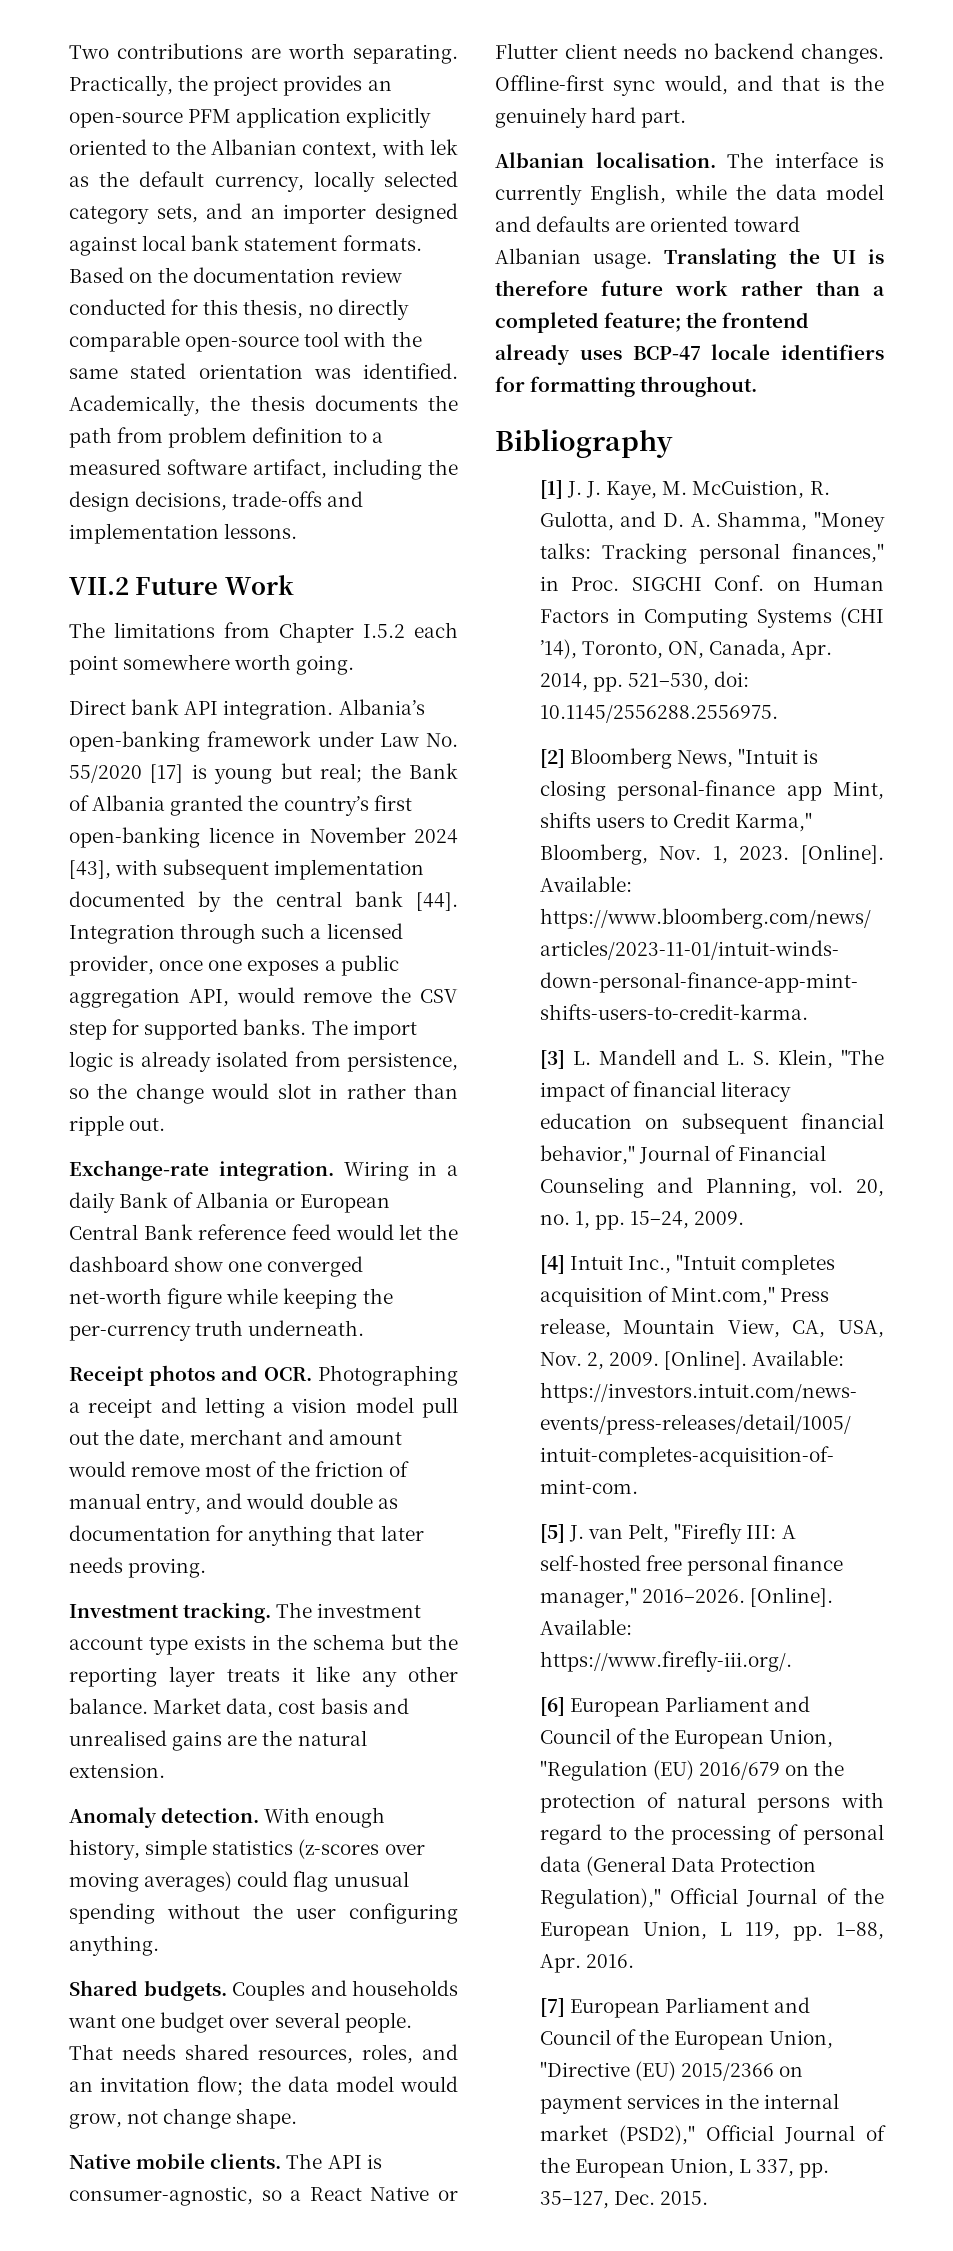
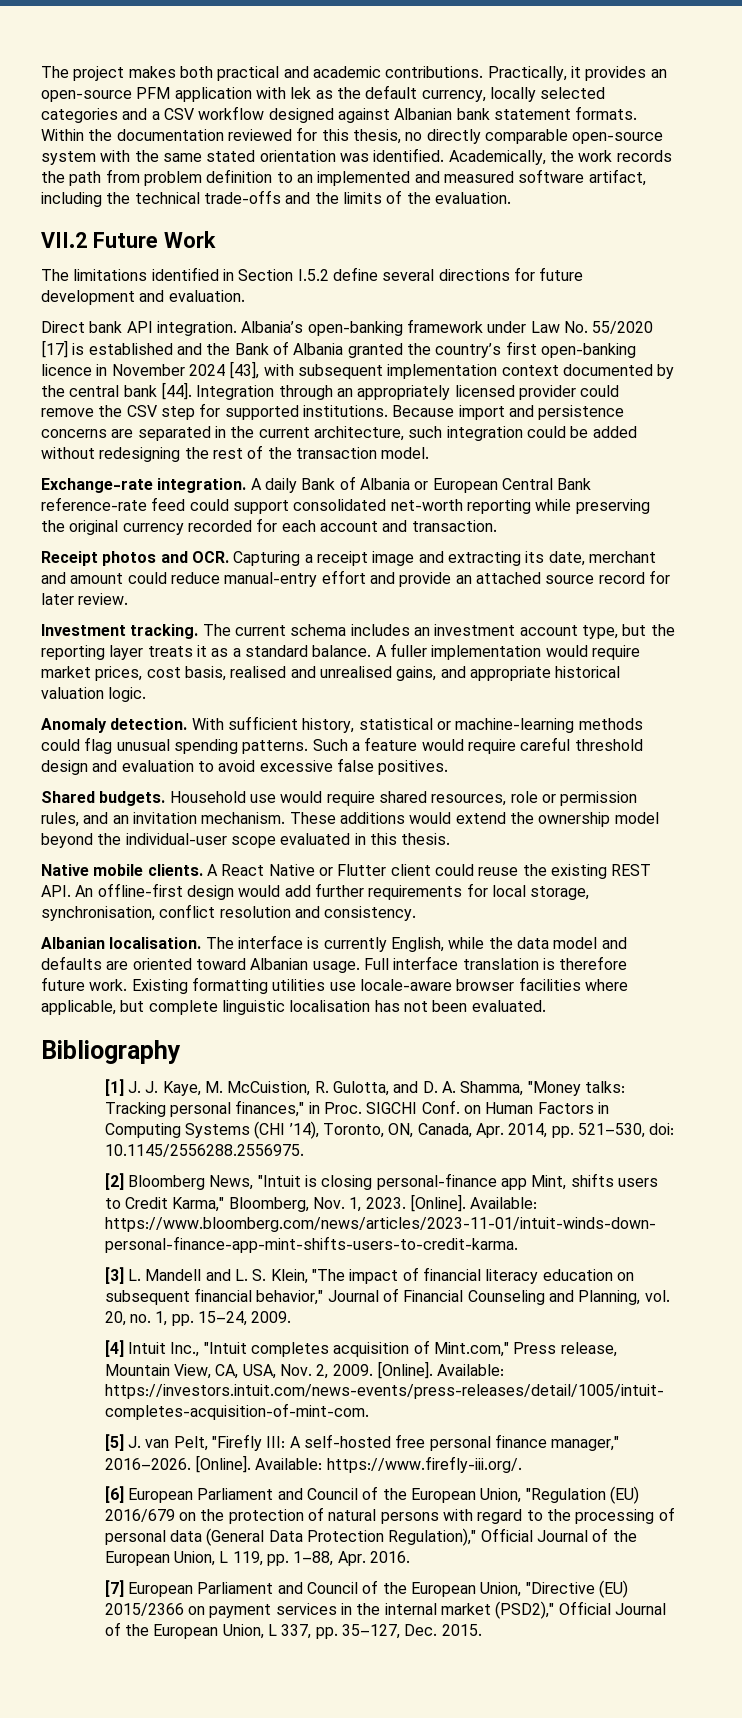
- Two contributions are worth separating. Practically, the project provides an open-source PFM application explicitly oriented to the Albanian context, with lek as the default currency, locally selected category sets, and an importer designed against local bank statement formats.
+ The project makes both practical and academic contributions. Practically, it provides an open-source PFM application with lek as the default currency, locally selected categories and a CSV workflow designed against Albanian bank statement formats.
- Based on the documentation review conducted for this thesis, no directly comparable open-source tool with the same stated orientation was identified.
+ Within the documentation reviewed for this thesis, no directly comparable open-source system with the same stated orientation was identified.
- Academically, the thesis documents the path from problem definition to a measured software artifact, including the design decisions, trade-offs and implementation lessons.
+ Academically, the work records the path from problem definition to an implemented and measured software artifact, including the technical trade-offs and the limits of the evaluation.
- The limitations from Chapter I.5.2 each point somewhere worth going.
+ The limitations identified in Section I.5.2 define several directions for future development and evaluation.
- Albania’s open-banking framework under Law No. 55/2020 [17] is young but real; the Bank of Albania granted the country’s first open-banking licence in November 2024 [43], with subsequent implementation documented by the central bank [44].
+ Albania’s open-banking framework under Law No. 55/2020 [17] is established and the Bank of Albania granted the country’s first open-banking licence in November 2024 [43], with subsequent implementation context documented by the central bank [44].
- Integration through such a licensed provider, once one exposes a public aggregation API, would remove the CSV step for supported banks. The import logic is already isolated from persistence, so the change would slot in rather than ripple out.
+ Integration through an appropriately licensed provider could remove the CSV step for supported institutions. Because import and persistence concerns are separated in the current architecture, such integration could be added without redesigning the rest of the transaction model.
- Wiring in a daily Bank of Albania or European Central Bank reference feed would let the dashboard show one converged net-worth figure while keeping the per-currency truth underneath.
+ A daily Bank of Albania or European Central Bank reference-rate feed could support consolidated net-worth reporting while preserving the original currency recorded for each account and transaction.
- Receipt photos and OCR. Photographing a receipt and letting a vision model pull out the date, merchant and amount would remove most of the friction of manual entry, and would double as documentation for anything that later needs proving.
- Investment tracking. The investment account type exists in the schema but the reporting layer treats it like any other balance. Market data, cost basis and unrealised gains are the natural extension.
- Anomaly detection. With enough history, simple statistics (z-scores over moving averages) could flag unusual spending without the user configuring anything.
- Shared budgets. Couples and households want one budget over several people. That needs shared resources, roles, and an invitation flow; the data model would grow, not change shape.
- Native mobile clients. The API is consumer-agnostic, so a React Native or Flutter client needs no backend changes. Offline-first sync would, and that is the genuinely hard part.
+ Receipt photos and OCR. Capturing a receipt image and extracting its date, merchant and amount could reduce manual-entry effort and provide an attached source record for later review.
+ Investment tracking. The current schema includes an investment account type, but the reporting layer treats it as a standard balance. A fuller implementation would require market prices, cost basis, realised and unrealised gains, and appropriate historical valuation logic.
+ Anomaly detection. With sufficient history, statistical or machine-learning methods could flag unusual spending patterns. Such a feature would require careful threshold design and evaluation to avoid excessive false positives.
+ Shared budgets. Household use would require shared resources, role or permission rules, and an invitation mechanism. These additions would extend the ownership model beyond the individual-user scope evaluated in this thesis.
+ Native mobile clients. A React Native or Flutter client could reuse the existing REST API. An offline-first design would add further requirements for local storage, synchronisation, conflict resolution and consistency.
- Translating the UI is therefore future work rather than a completed feature; the frontend already uses BCP-47 locale identifiers for formatting throughout.
+ Full interface translation is therefore future work. Existing formatting utilities use locale-aware browser facilities where applicable, but complete linguistic localisation has not been evaluated.

